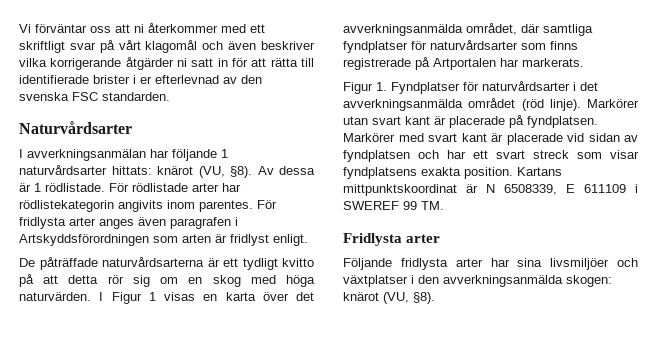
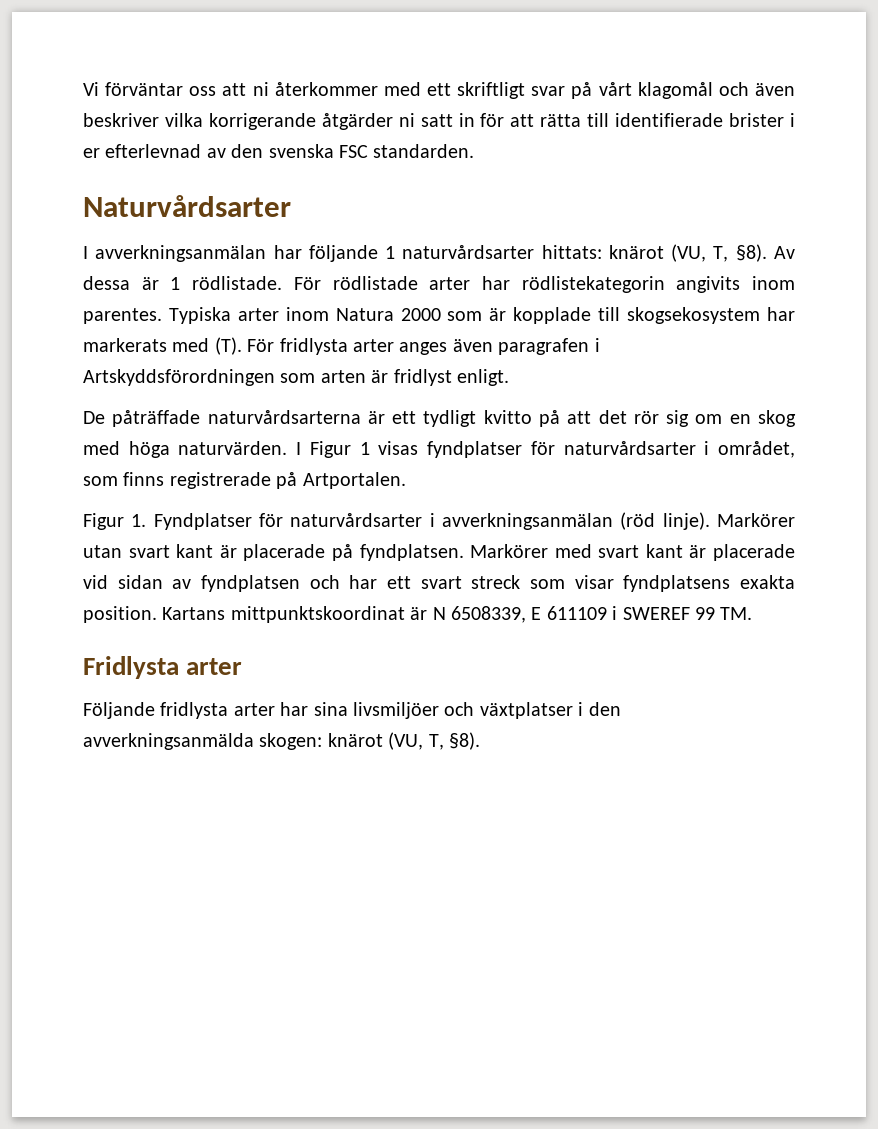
- I avverkningsanmälan har följande 1 naturvårdsarter hittats: knärot (VU, §8).
+ I avverkningsanmälan har följande 1 naturvårdsarter hittats: knärot (VU, T, §8).
- För fridlysta arter anges även paragrafen i Artskyddsförordningen som arten är fridlyst enligt.
+ Typiska arter inom Natura 2000 som är kopplade till skogsekosystem har markerats med (T). För fridlysta arter anges även paragrafen i Artskyddsförordningen som arten är fridlyst enligt.
- De påträffade naturvårdsarterna är ett tydligt kvitto på att detta rör sig om en skog med höga naturvärden.
+ De påträffade naturvårdsarterna är ett tydligt kvitto på att det rör sig om en skog med höga naturvärden.
- I Figur 1 visas en karta över det avverkningsanmälda området, där samtliga fyndplatser för naturvårdsarter som finns registrerade på Artportalen har markerats.
+ I Figur 1 visas fyndplatser för naturvårdsarter i området, som finns registrerade på Artportalen.
- Figur 1. Fyndplatser för naturvårdsarter i det avverkningsanmälda området (röd linje).
+ Figur 1. Fyndplatser för naturvårdsarter i avverkningsanmälan (röd linje).
- Följande fridlysta arter har sina livsmiljöer och växtplatser i den avverkningsanmälda skogen: knärot (VU, §8).
+ Följande fridlysta arter har sina livsmiljöer och växtplatser i den avverkningsanmälda skogen: knärot (VU, T, §8).

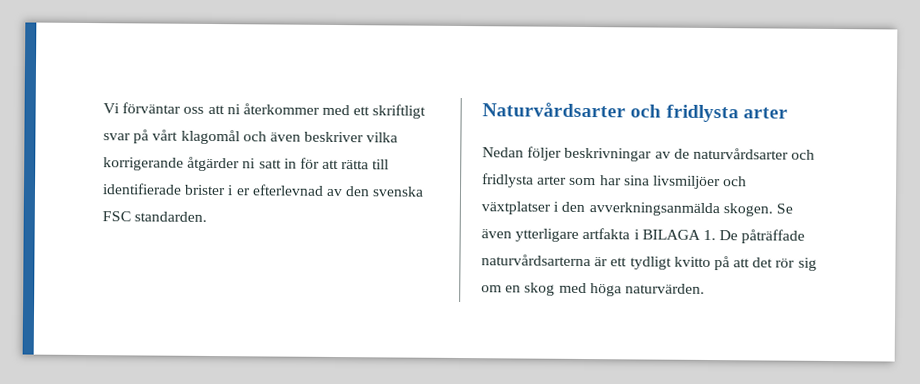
- Naturvårdsarter
- I avverkningsanmälan har följande 1 naturvårdsarter hittats: knärot (VU, T, §8). Av dessa är 1 rödlistade. För rödlistade arter har rödlistekategorin angivits inom parentes. Typiska arter inom Natura 2000 som är kopplade till skogsekosystem har markerats med (T). För fridlysta arter anges även paragrafen i Artskyddsförordningen som arten är fridlyst enligt.
- De påträffade naturvårdsarterna är ett tydligt kvitto på att det rör sig om en skog med höga naturvärden. I Figur 1 visas fyndplatser för naturvårdsarter i området, som finns registrerade på Artportalen.
- Figur 1. Fyndplatser för naturvårdsarter i avverkningsanmälan (röd linje). Markörer utan svart kant är placerade på fyndplatsen. Markörer med svart kant är placerade vid sidan av fyndplatsen och har ett svart streck som visar fyndplatsens exakta position. Kartans mittpunktskoordinat är N 6508339, E 611109 i SWEREF 99 TM.
- Fridlysta arter
- Följande fridlysta arter har sina livsmiljöer och växtplatser i den avverkningsanmälda skogen: knärot (VU, T, §8).
+ Naturvårdsarter och fridlysta arter
+ Nedan följer beskrivningar av de naturvårdsarter och fridlysta arter som har sina livsmiljöer och växtplatser i den avverkningsanmälda skogen. Se även ytterligare artfakta i BILAGA 1. De påträffade naturvårdsarterna är ett tydligt kvitto på att det rör sig om en skog med höga naturvärden.

